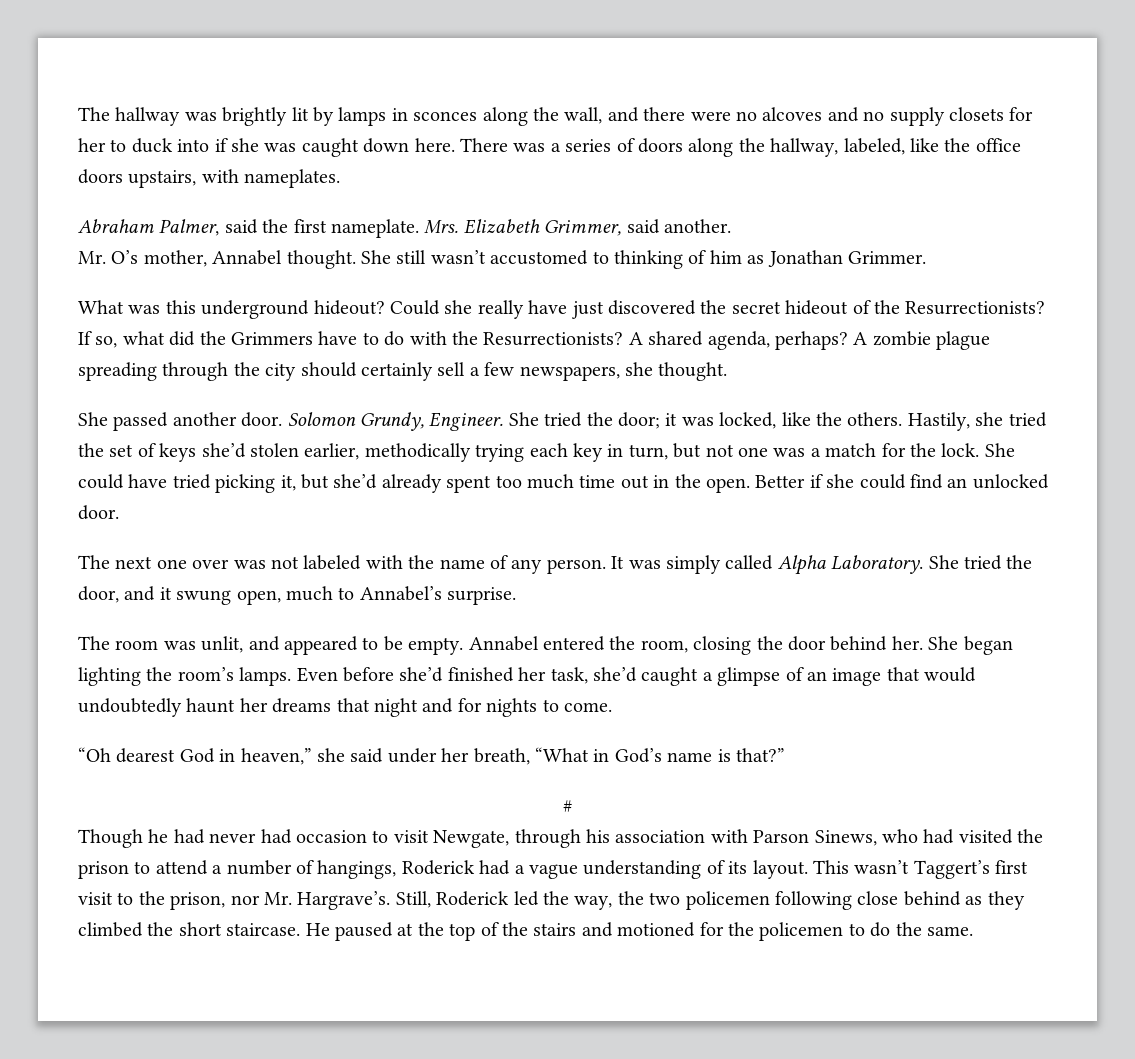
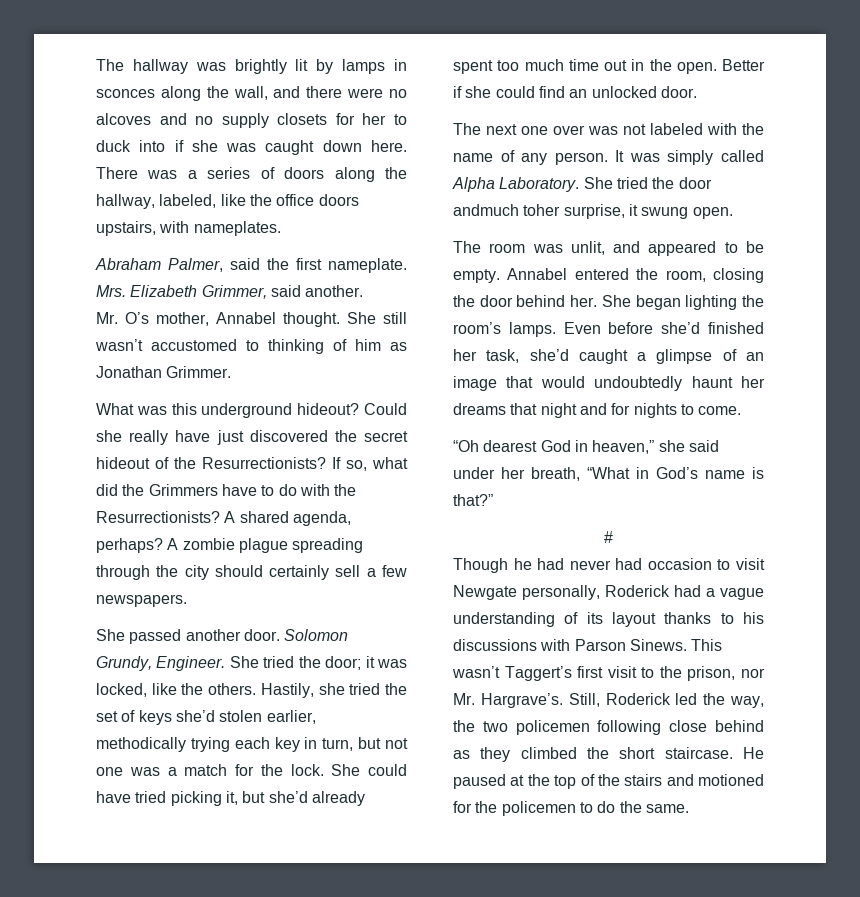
- A zombie plague spreading through the city should certainly sell a few newspapers, she thought.
+ A zombie plague spreading through the city should certainly sell a few newspapers.
- She tried the door, and it swung open, much to Annabel’s surprise.
+ She tried the door andmuch toher surprise, it swung open.
- Though he had never had occasion to visit Newgate, through his association with Parson Sinews, who had visited the prison to attend a number of hangings, Roderick had a vague understanding of its layout.
+ Though he had never had occasion to visit Newgate personally, Roderick had a vague understanding of its layout thanks to his discussions with Parson Sinews.

